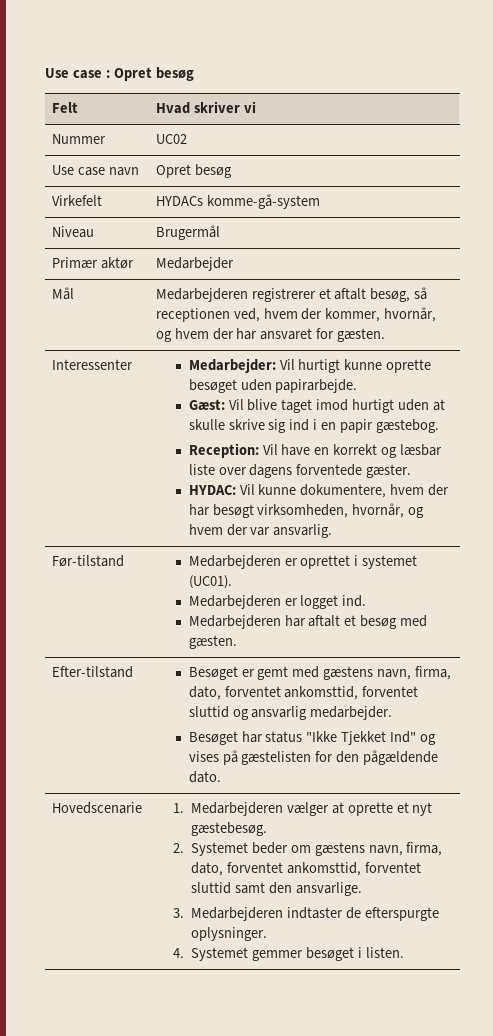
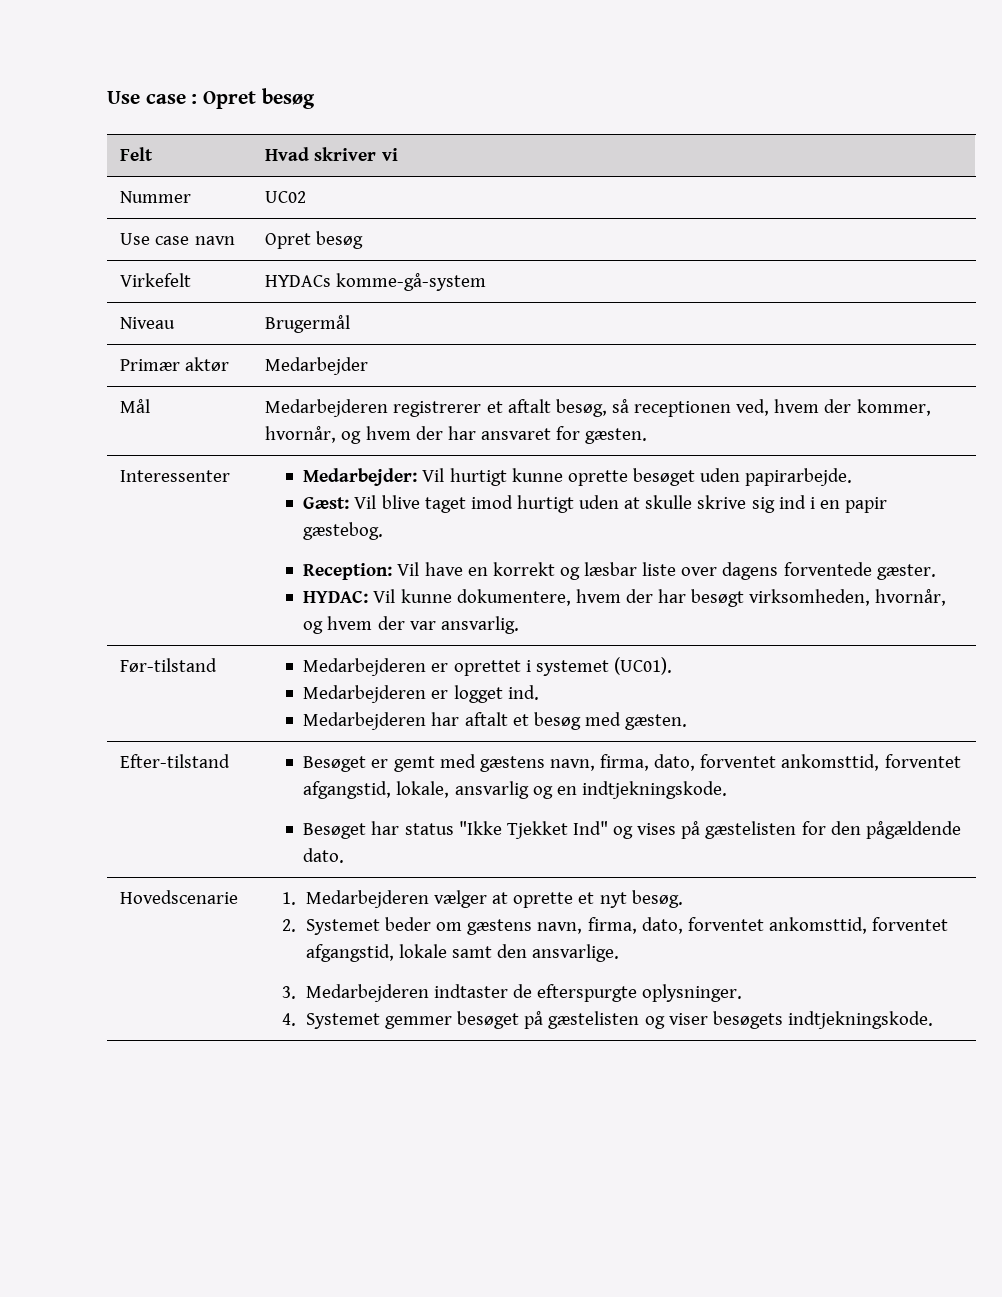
- Efter-tilstand | Besøget er gemt med gæstens navn, firma, dato, forventet ankomsttid, forventet sluttid og ansvarlig medarbejder.
+ Efter-tilstand | Besøget er gemt med gæstens navn, firma, dato, forventet ankomsttid, forventet afgangstid, lokale, ansvarlig og en indtjekningskode.
- 1. Medarbejderen vælger at oprette et nyt gæstebesøg.
+ 1. Medarbejderen vælger at oprette et nyt besøg.
- 2. Systemet beder om gæstens navn, firma, dato, forventet ankomsttid, forventet sluttid samt den ansvarlige.
+ 2. Systemet beder om gæstens navn, firma, dato, forventet ankomsttid, forventet afgangstid, lokale samt den ansvarlige.
- 4. Systemet gemmer besøget i listen.
+ 4. Systemet gemmer besøget på gæstelisten og viser besøgets indtjekningskode.

